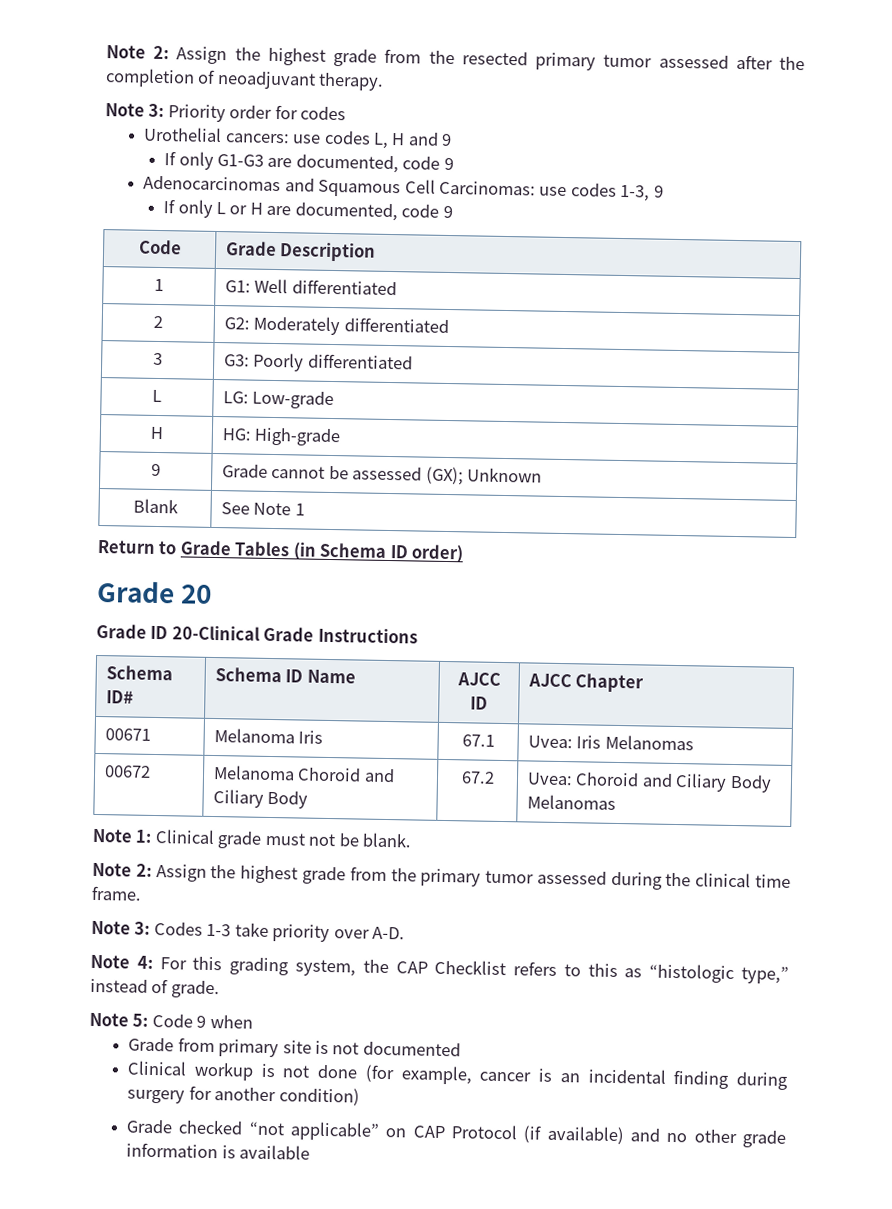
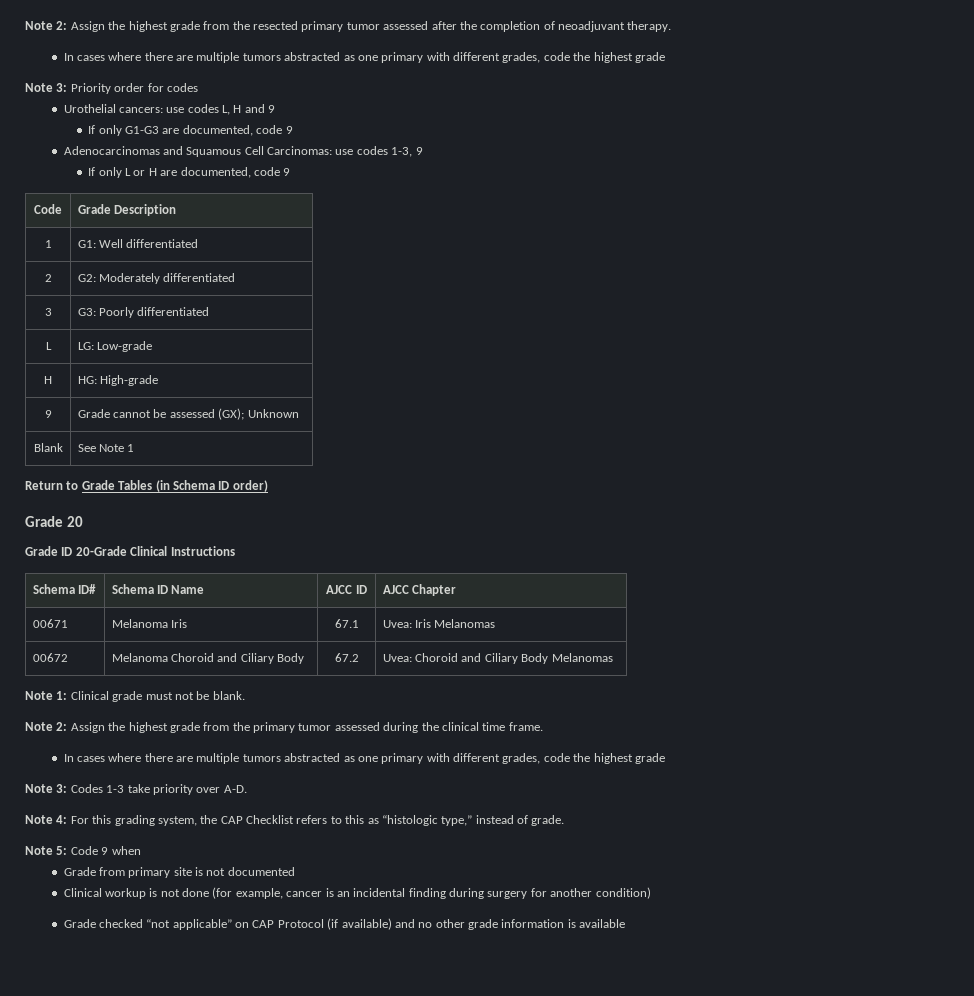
  Note 2: Assign the highest grade from the resected primary tumor assessed after the completion of neoadjuvant therapy.
+ In cases where there are multiple tumors abstracted as one primary with different grades, code the highest grade
- Grade ID 20-Clinical Grade Instructions
+ Grade ID 20-Grade Clinical Instructions
  Note 2: Assign the highest grade from the primary tumor assessed during the clinical time frame.
+ In cases where there are multiple tumors abstracted as one primary with different grades, code the highest grade

